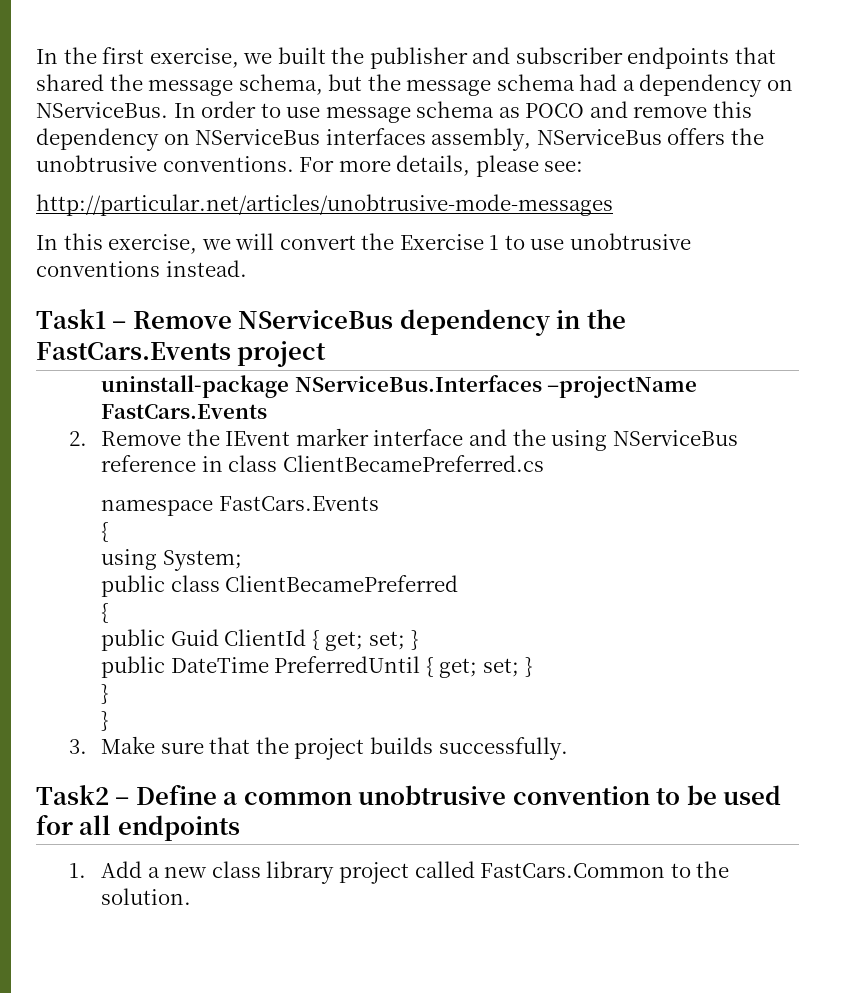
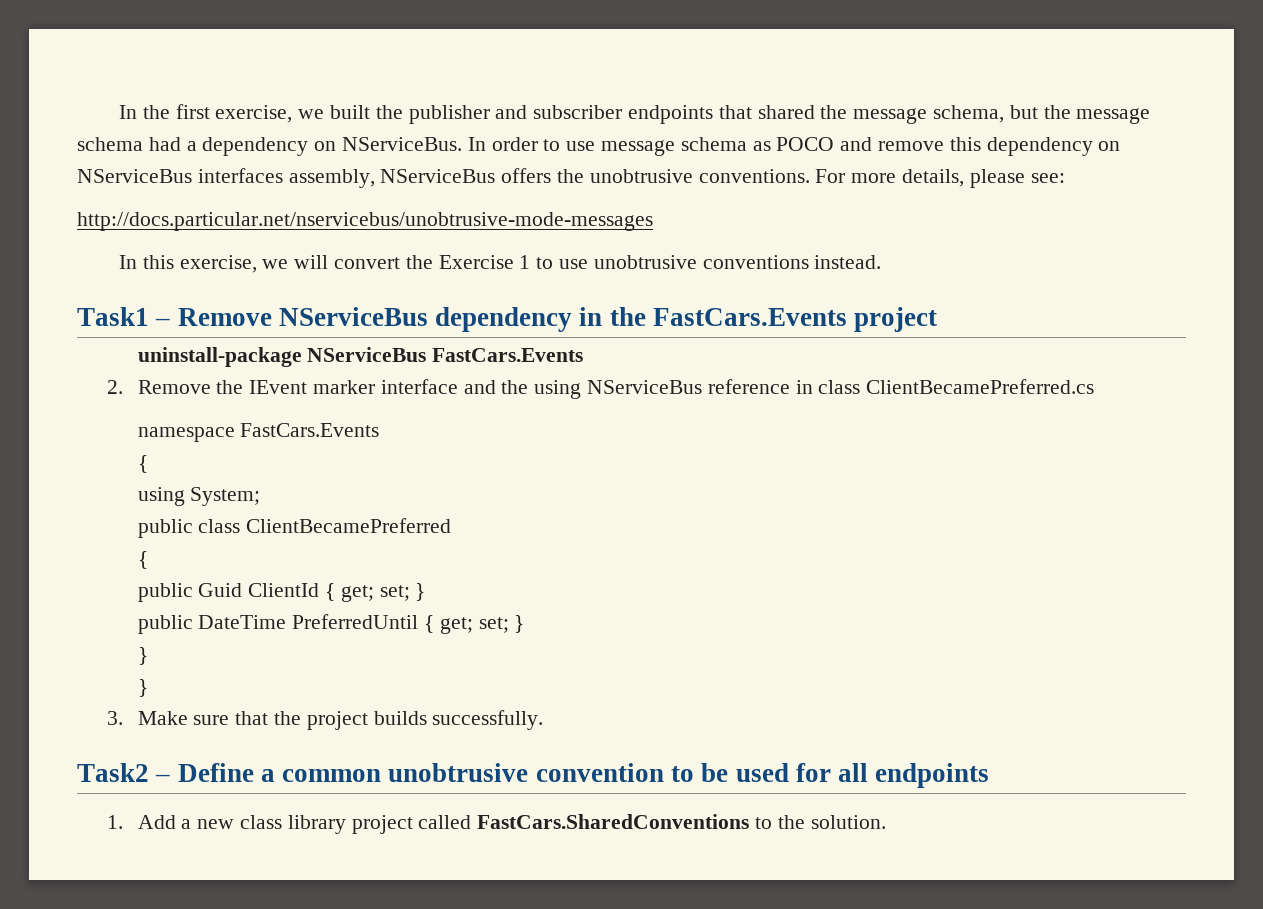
- http://particular.net/articles/unobtrusive-mode-messages
+ http://docs.particular.net/nservicebus/unobtrusive-mode-messages
- uninstall-package NServiceBus.Interfaces –projectName FastCars.Events
+ uninstall-package NServiceBus FastCars.Events
- 1. Add a new class library project called FastCars.Common to the solution.
+ 1. Add a new class library project called FastCars.SharedConventions to the solution.

